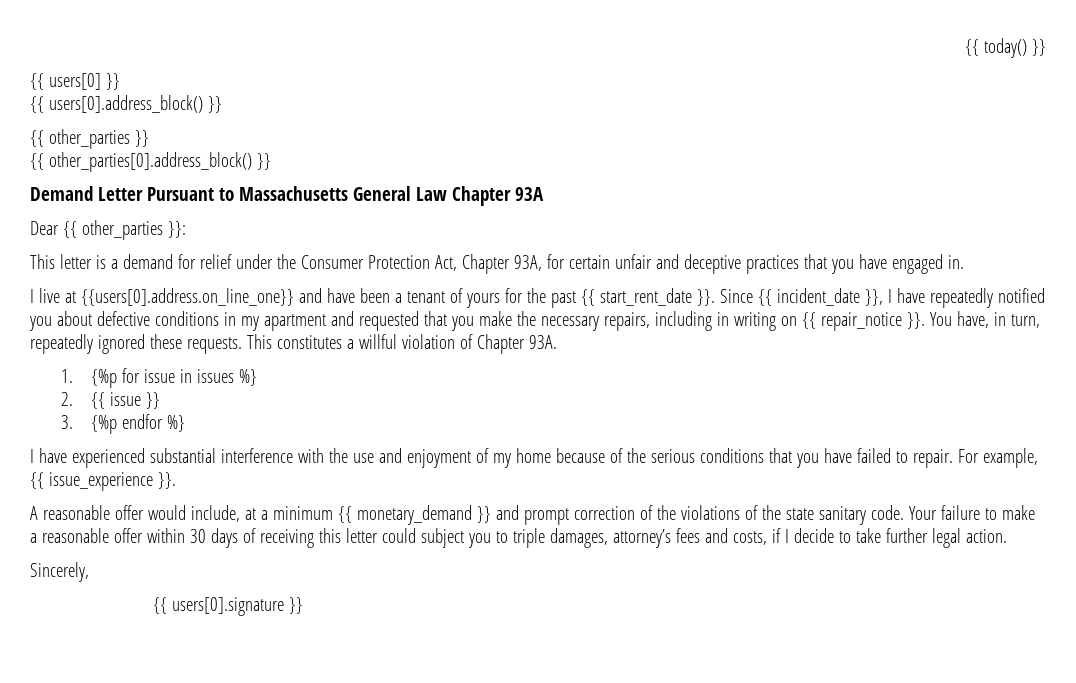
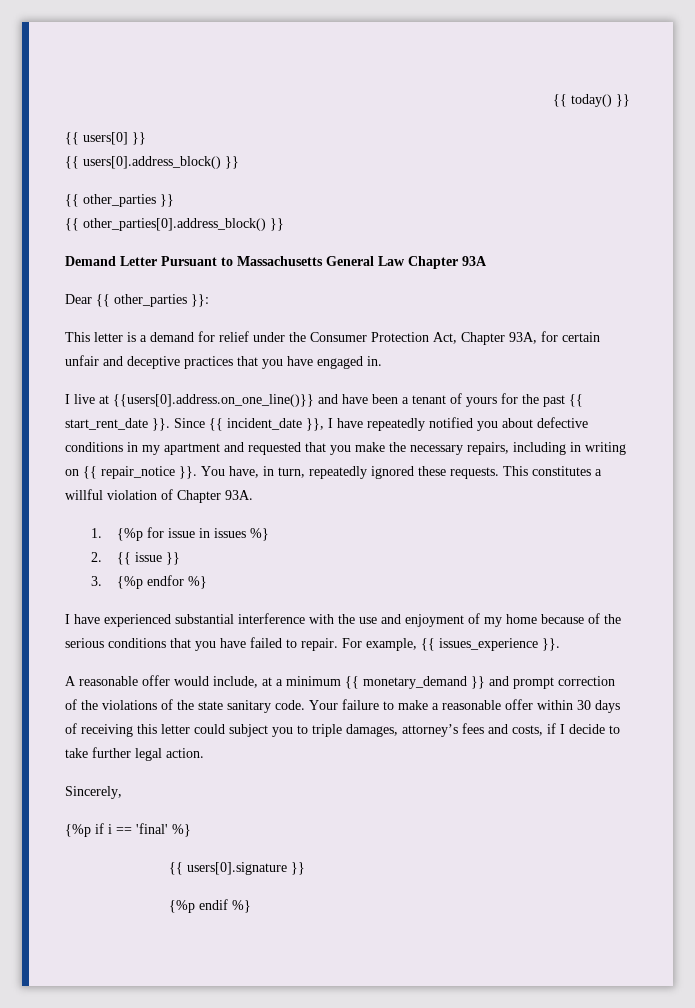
- I live at {{users[0].address.on_line_one}} and have been a tenant of yours for the past {{ start_rent_date }}.
+ I live at {{users[0].address.on_one_line()}} and have been a tenant of yours for the past {{ start_rent_date }}.
- For example, {{ issue_experience }}.
+ For example, {{ issues_experience }}.
+ {%p if i == 'final' %}
+ {%p endif %}

